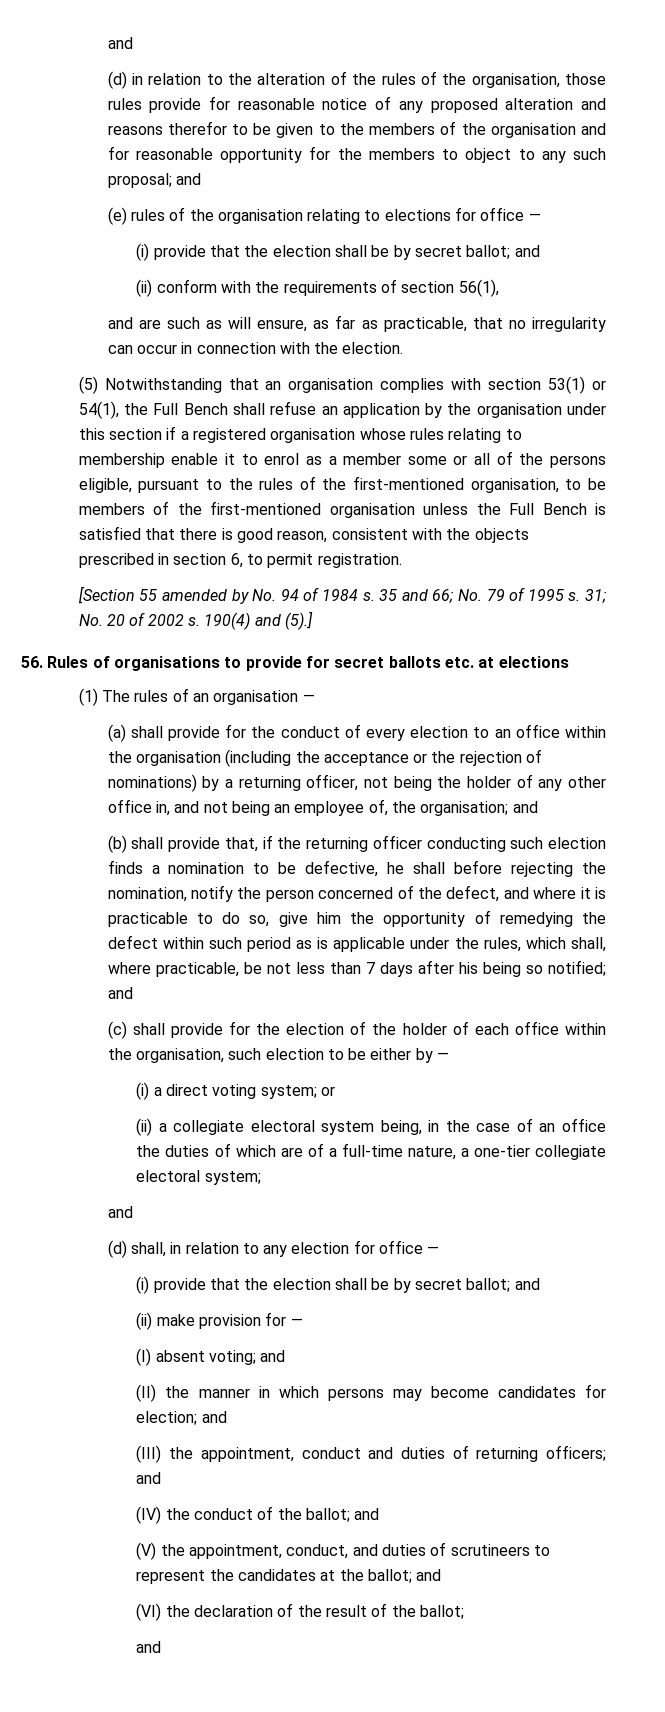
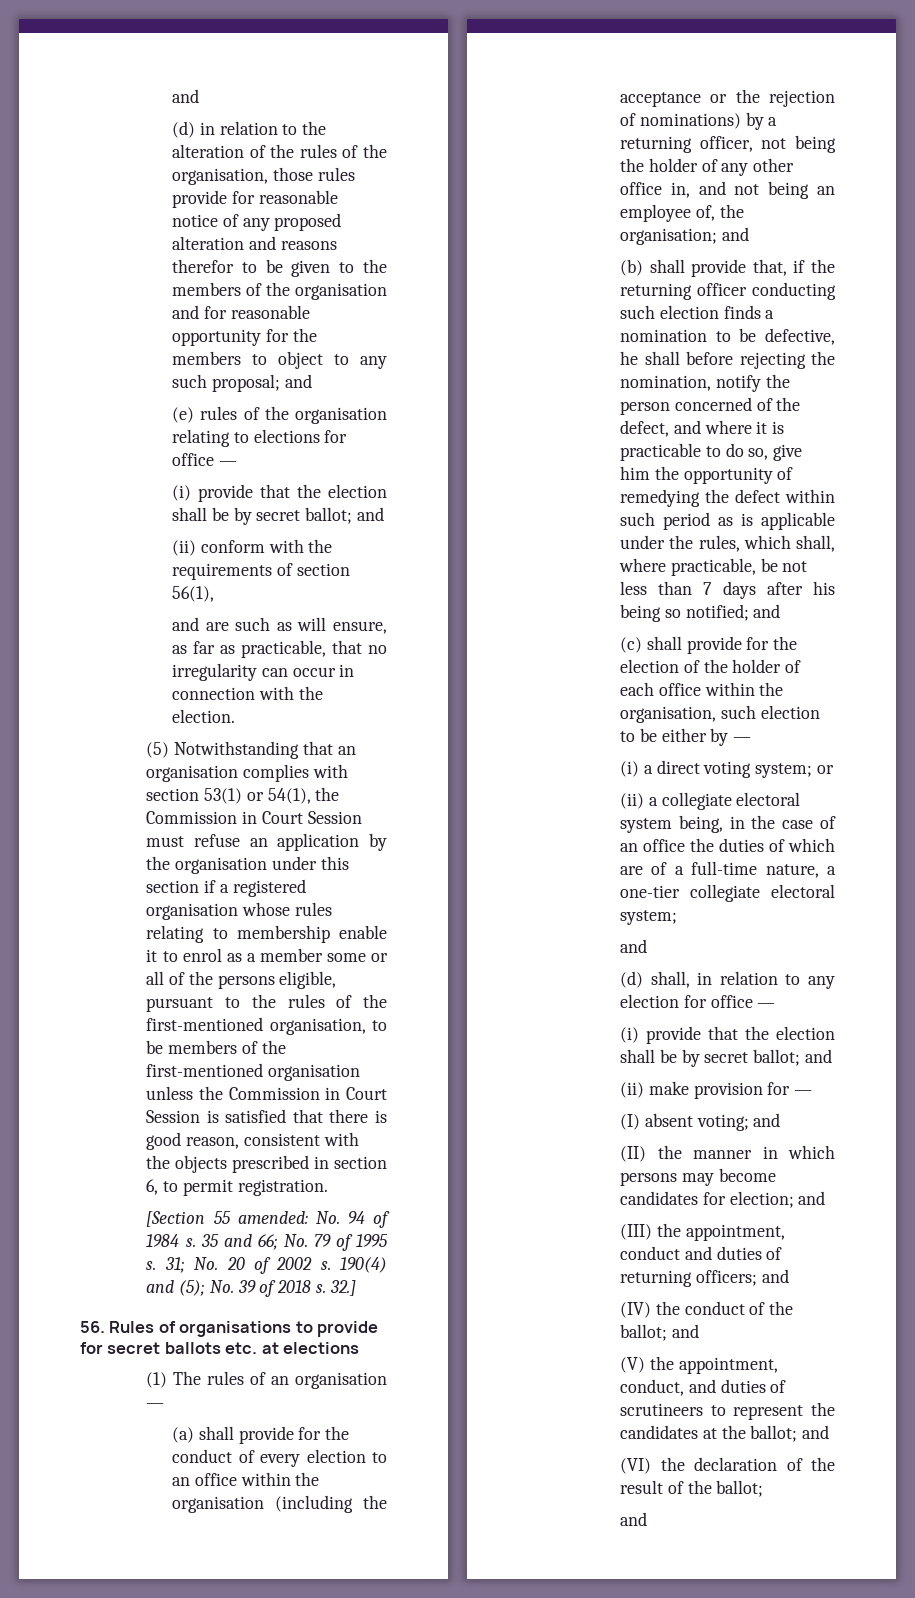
- (5) Notwithstanding that an organisation complies with section 53(1) or 54(1), the Full Bench shall refuse an application by the organisation under this section if a registered organisation whose rules relating to membership enable it to enrol as a member some or all of the persons eligible, pursuant to the rules of the first-mentioned organisation, to be members of the first-mentioned organisation unless the Full Bench is satisfied that there is good reason, consistent with the objects prescribed in section 6, to permit registration.
+ (5) Notwithstanding that an organisation complies with section 53(1) or 54(1), the Commission in Court Session must refuse an application by the organisation under this section if a registered organisation whose rules relating to membership enable it to enrol as a member some or all of the persons eligible, pursuant to the rules of the first-mentioned organisation, to be members of the first-mentioned organisation unless the Commission in Court Session is satisfied that there is good reason, consistent with the objects prescribed in section 6, to permit registration.
- [Section 55 amended by No. 94 of 1984 s.
+ [Section 55 amended: No. 94 of 1984 s.
- 190(4) and (5).]
+ 190(4) and (5); No. 39 of 2018 s. 32.]

